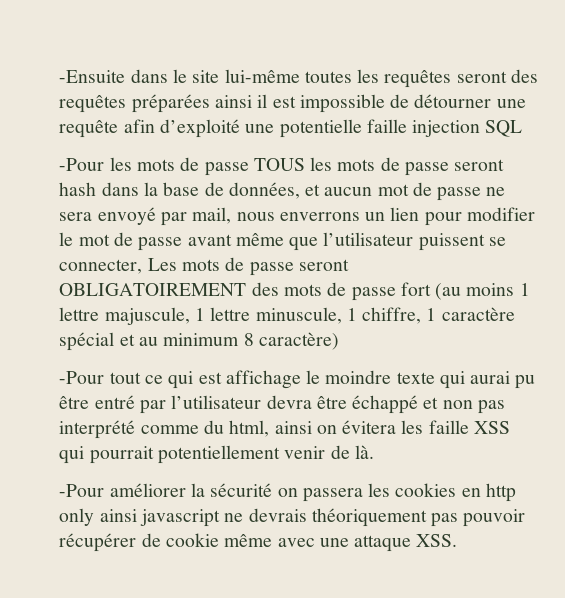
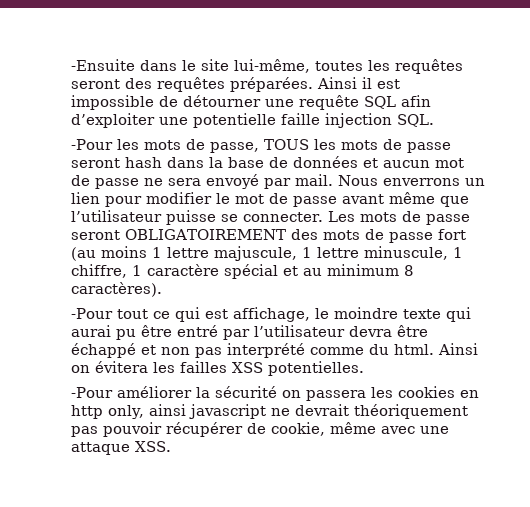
- -Ensuite dans le site lui-même toutes les requêtes seront des requêtes préparées ainsi il est impossible de détourner une requête afin d’exploité une potentielle faille injection SQL
+ -Ensuite dans le site lui-même, toutes les requêtes seront des requêtes préparées. Ainsi il est impossible de détourner une requête SQL afin d’exploiter une potentielle faille injection SQL.
- -Pour les mots de passe TOUS les mots de passe seront hash dans la base de données, et aucun mot de passe ne sera envoyé par mail, nous enverrons un lien pour modifier le mot de passe avant même que l’utilisateur puissent se connecter, Les mots de passe seront OBLIGATOIREMENT des mots de passe fort (au moins 1 lettre majuscule, 1 lettre minuscule, 1 chiffre, 1 caractère spécial et au minimum 8 caractère)
+ -Pour les mots de passe, TOUS les mots de passe seront hash dans la base de données et aucun mot de passe ne sera envoyé par mail. Nous enverrons un lien pour modifier le mot de passe avant même que l’utilisateur puisse se connecter. Les mots de passe seront OBLIGATOIREMENT des mots de passe fort (au moins 1 lettre majuscule, 1 lettre minuscule, 1 chiffre, 1 caractère spécial et au minimum 8 caractères).
- -Pour tout ce qui est affichage le moindre texte qui aurai pu être entré par l’utilisateur devra être échappé et non pas interprété comme du html, ainsi on évitera les faille XSS qui pourrait potentiellement venir de là.
+ -Pour tout ce qui est affichage, le moindre texte qui aurai pu être entré par l’utilisateur devra être échappé et non pas interprété comme du html. Ainsi on évitera les failles XSS potentielles.
- -Pour améliorer la sécurité on passera les cookies en http only ainsi javascript ne devrais théoriquement pas pouvoir récupérer de cookie même avec une attaque XSS.
+ -Pour améliorer la sécurité on passera les cookies en http only, ainsi javascript ne devrait théoriquement pas pouvoir récupérer de cookie, même avec une attaque XSS.

